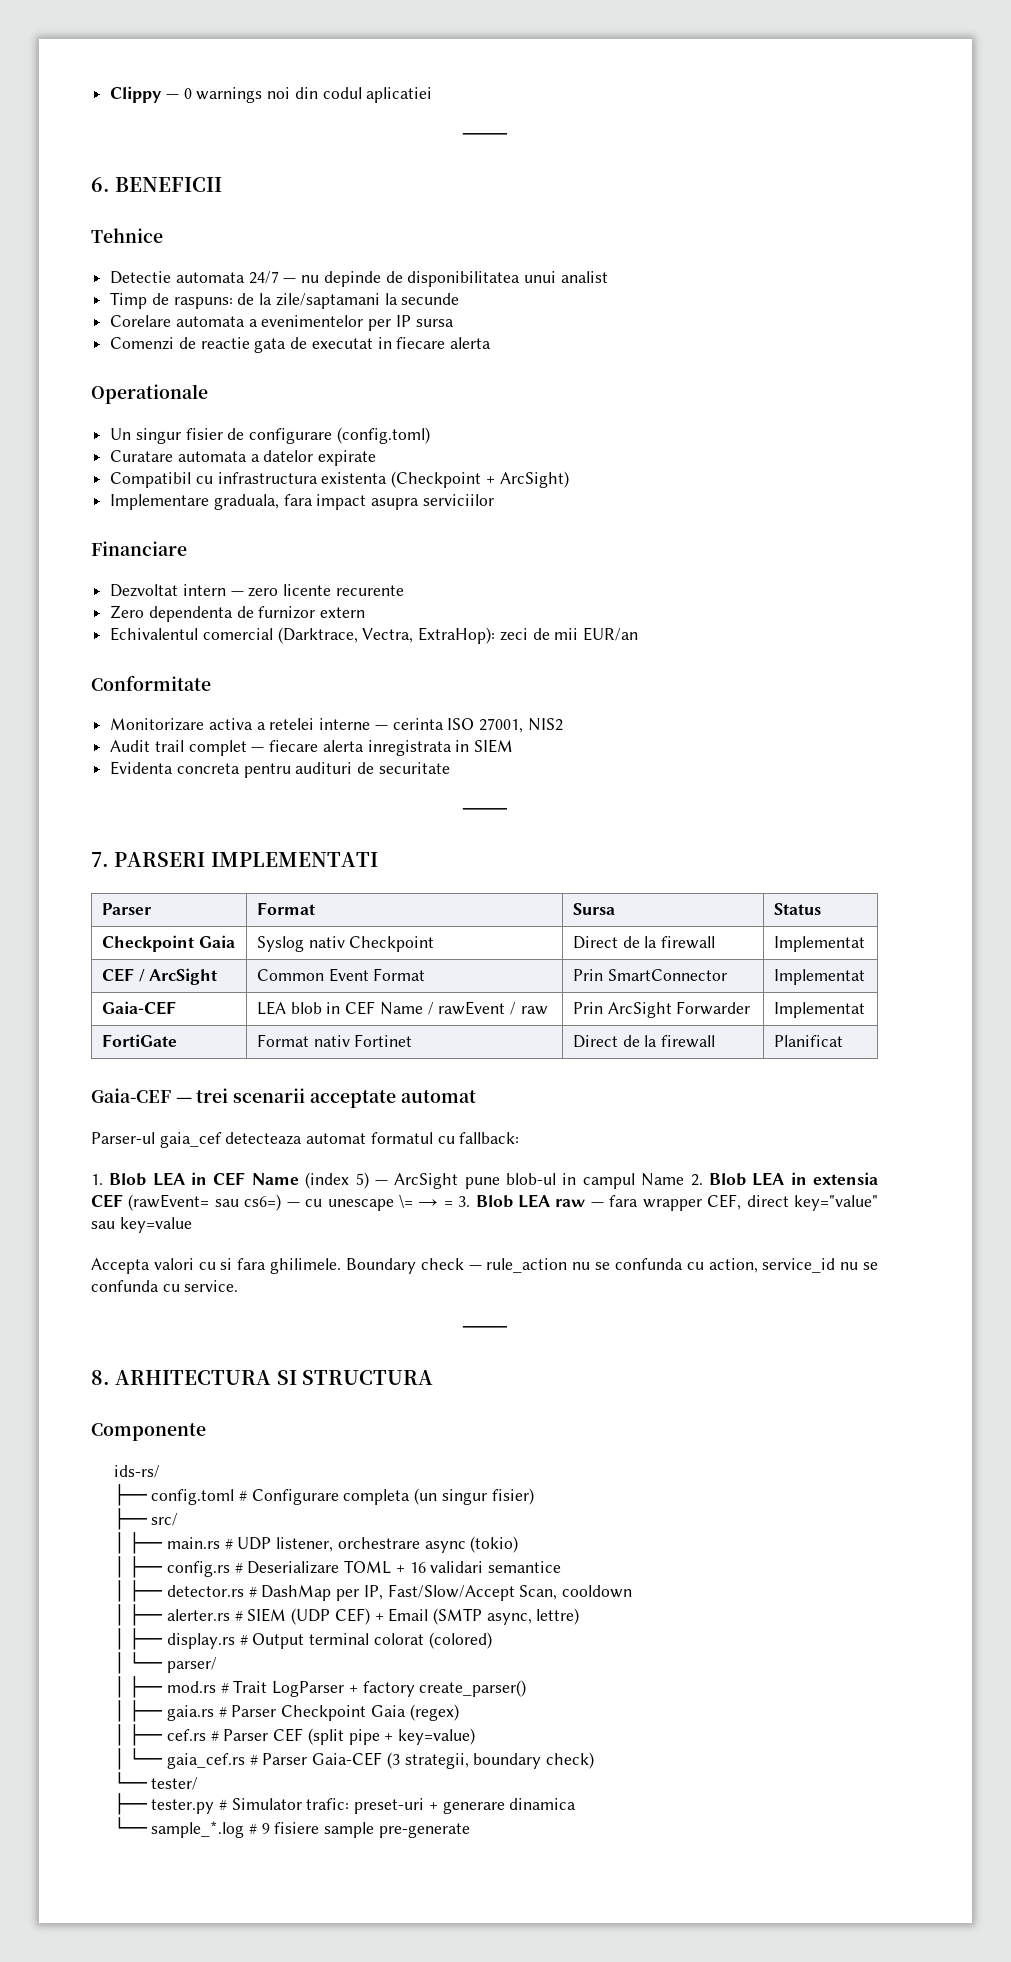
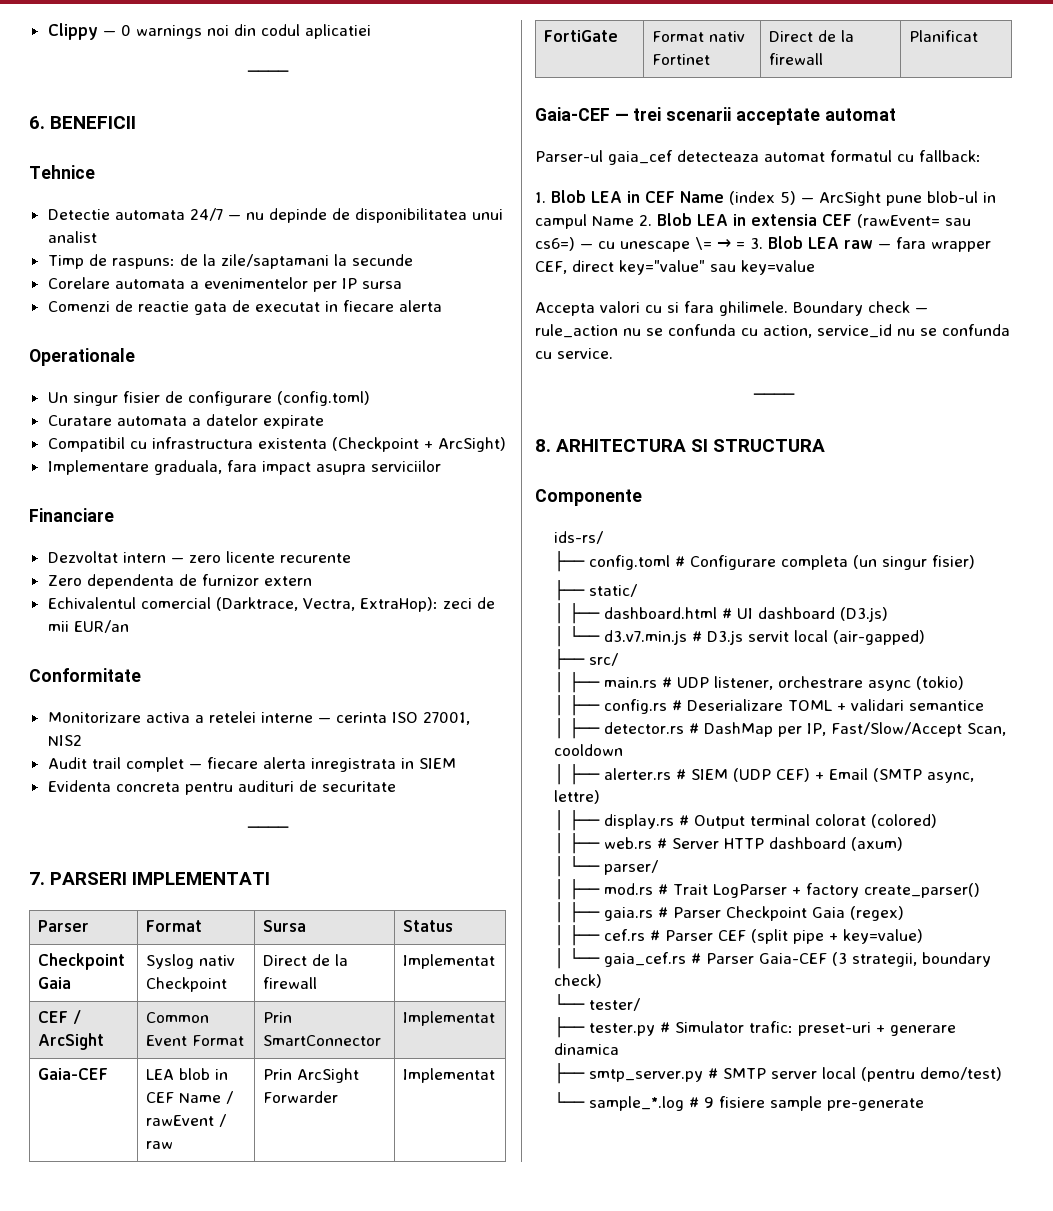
+ ├── static/
+ │ ├── dashboard.html # UI dashboard (D3.js)
+ │ └── d3.v7.min.js # D3.js servit local (air-gapped)
- │ ├── config.rs # Deserializare TOML + 16 validari semantice
+ │ ├── config.rs # Deserializare TOML + validari semantice
+ │ ├── web.rs # Server HTTP dashboard (axum)
+ ├── smtp_server.py # SMTP server local (pentru demo/test)

